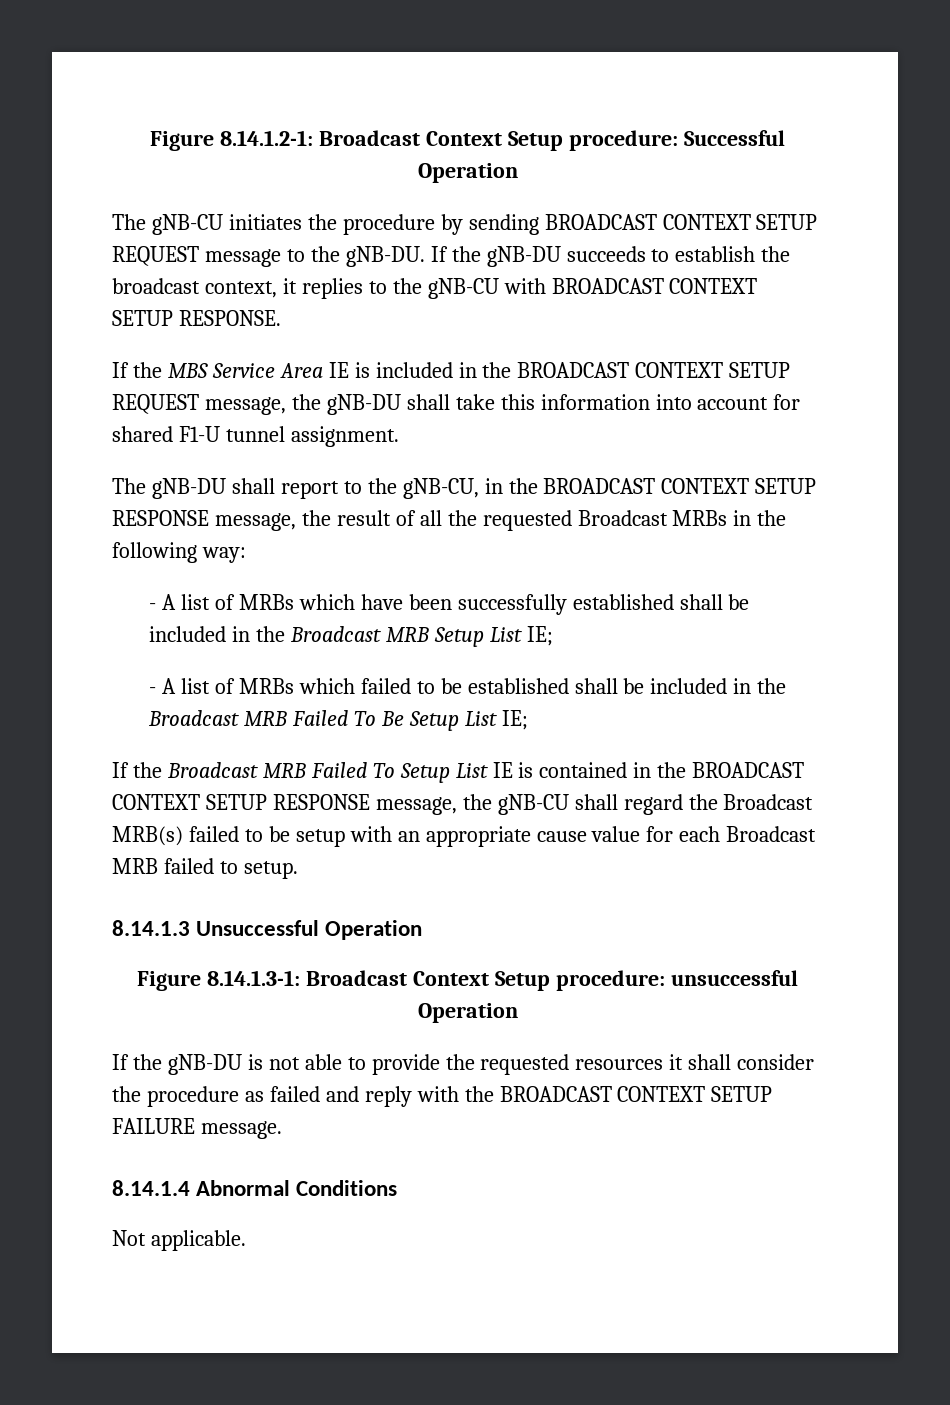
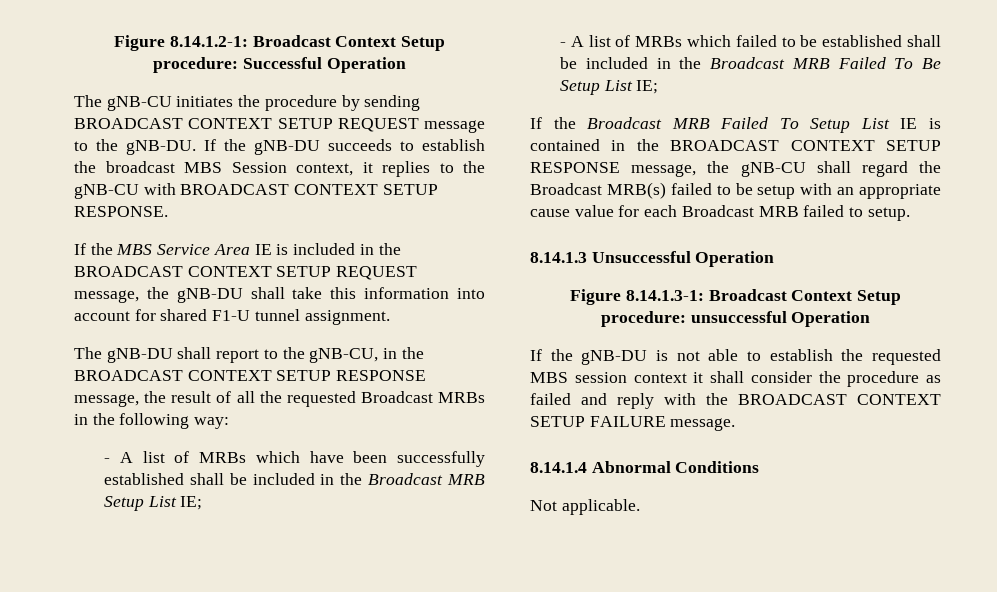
- If the gNB-DU succeeds to establish the broadcast context, it replies to the gNB-CU with BROADCAST CONTEXT SETUP RESPONSE.
+ If the gNB-DU succeeds to establish the broadcast MBS Session context, it replies to the gNB-CU with BROADCAST CONTEXT SETUP RESPONSE.
- If the gNB-DU is not able to provide the requested resources it shall consider the procedure as failed and reply with the BROADCAST CONTEXT SETUP FAILURE message.
+ If the gNB-DU is not able to establish the requested MBS session context it shall consider the procedure as failed and reply with the BROADCAST CONTEXT SETUP FAILURE message.

